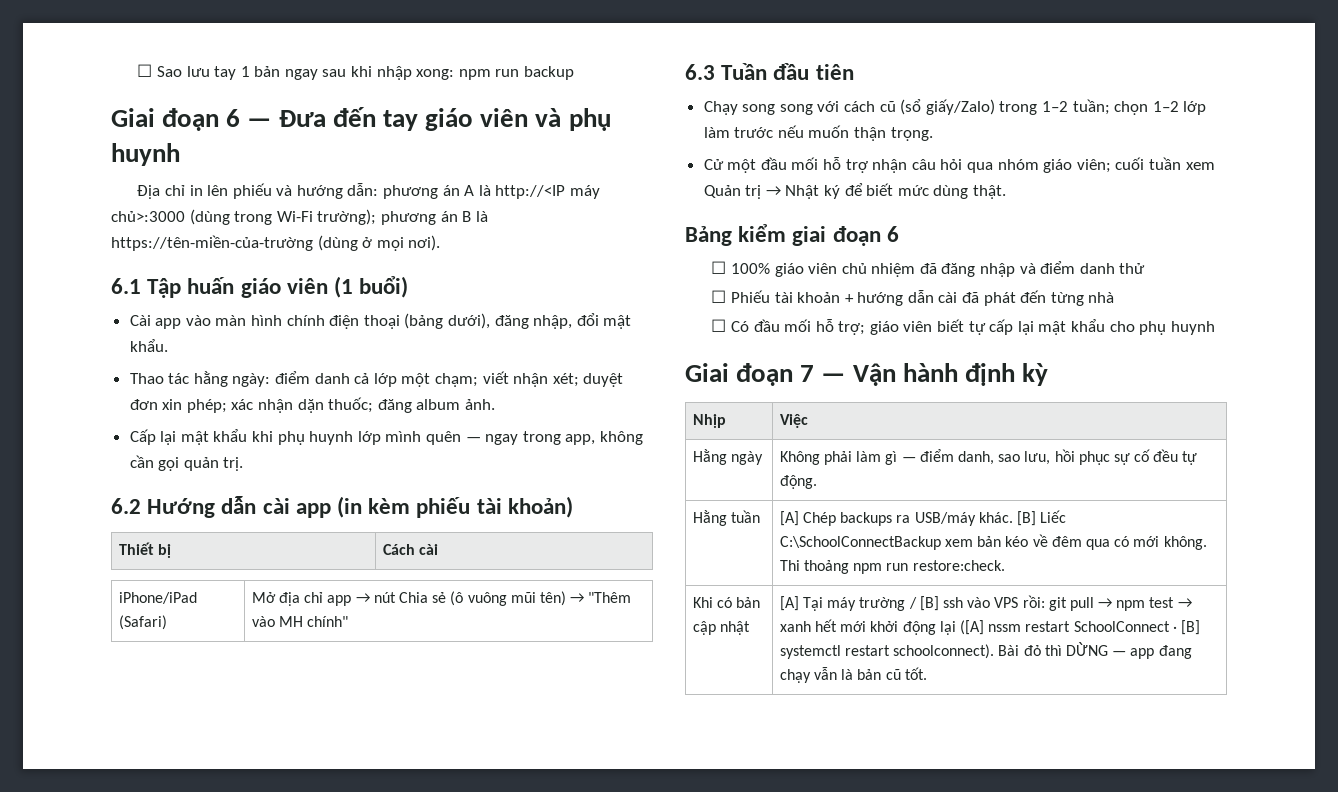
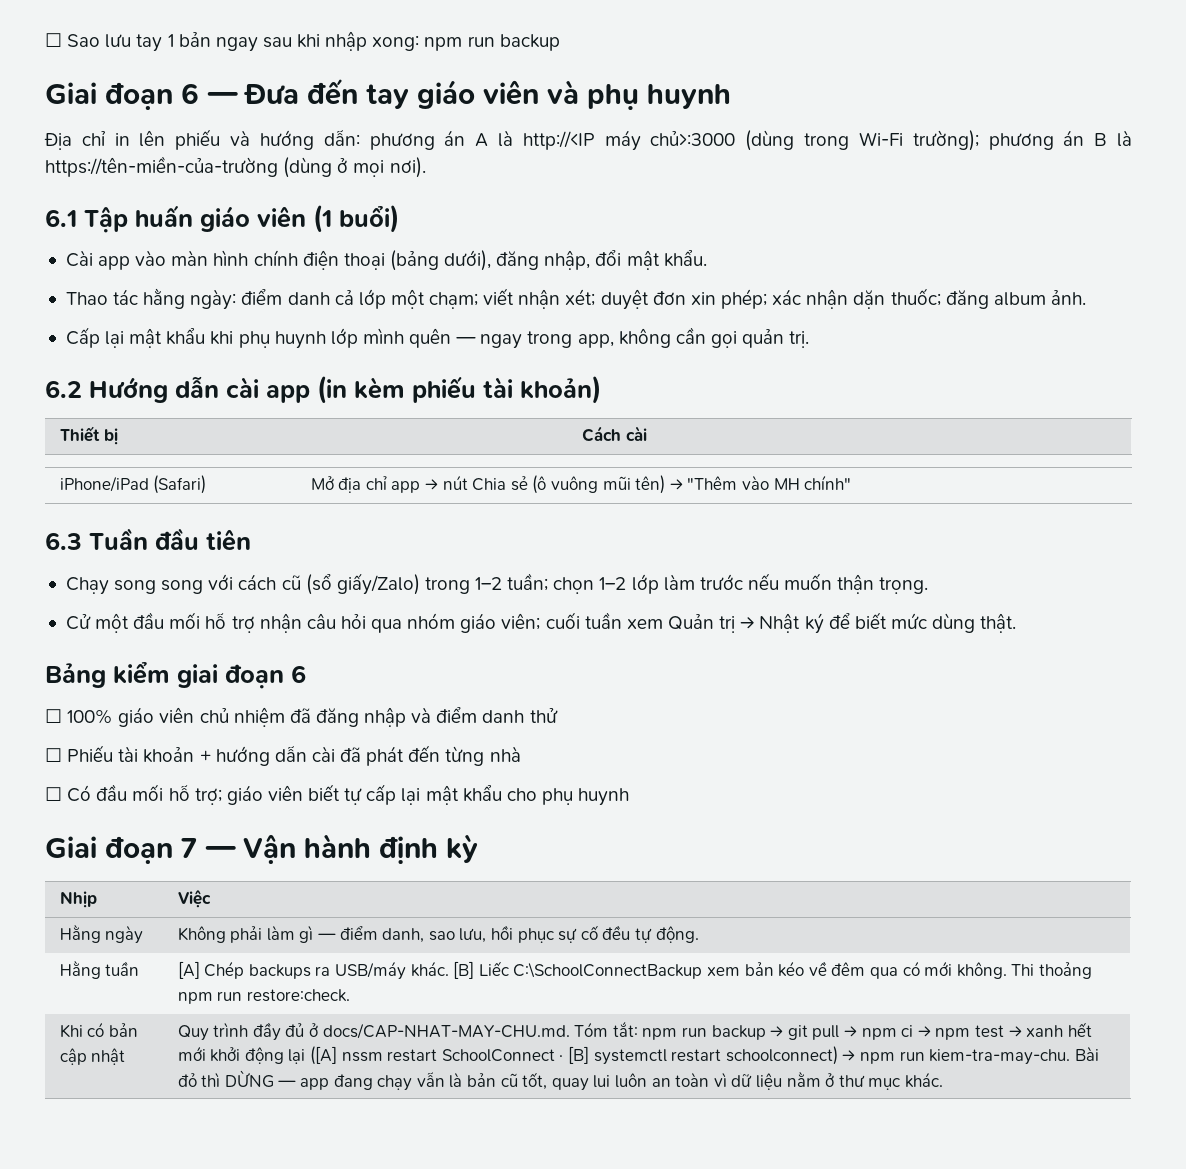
- [A] Tại máy trường / [B] ssh vào VPS rồi: git pull → npm test → xanh hết mới khởi động lại ([A] nssm restart SchoolConnect · [B] systemctl restart schoolconnect).
+ Quy trình đầy đủ ở docs/CAP-NHAT-MAY-CHU.md. Tóm tắt: npm run backup → git pull → npm ci → npm test → xanh hết mới khởi động lại ([A] nssm restart SchoolConnect · [B] systemctl restart schoolconnect) → npm run kiem-tra-may-chu.
- Bài đỏ thì DỪNG — app đang chạy vẫn là bản cũ tốt.
+ Bài đỏ thì DỪNG — app đang chạy vẫn là bản cũ tốt, quay lui luôn an toàn vì dữ liệu nằm ở thư mục khác.

